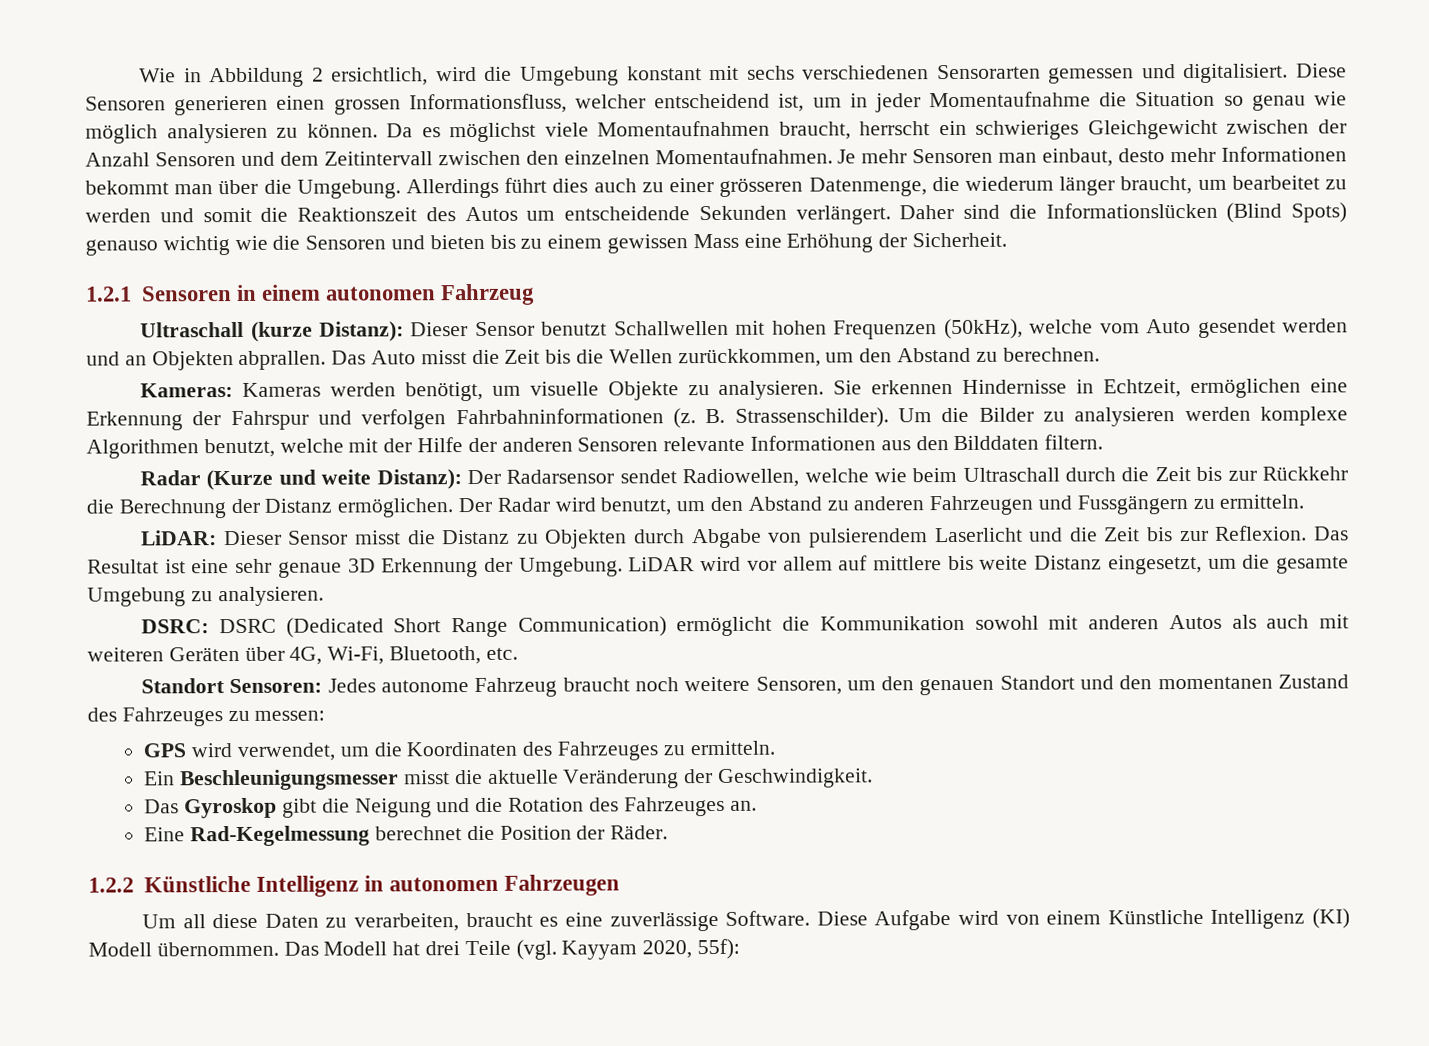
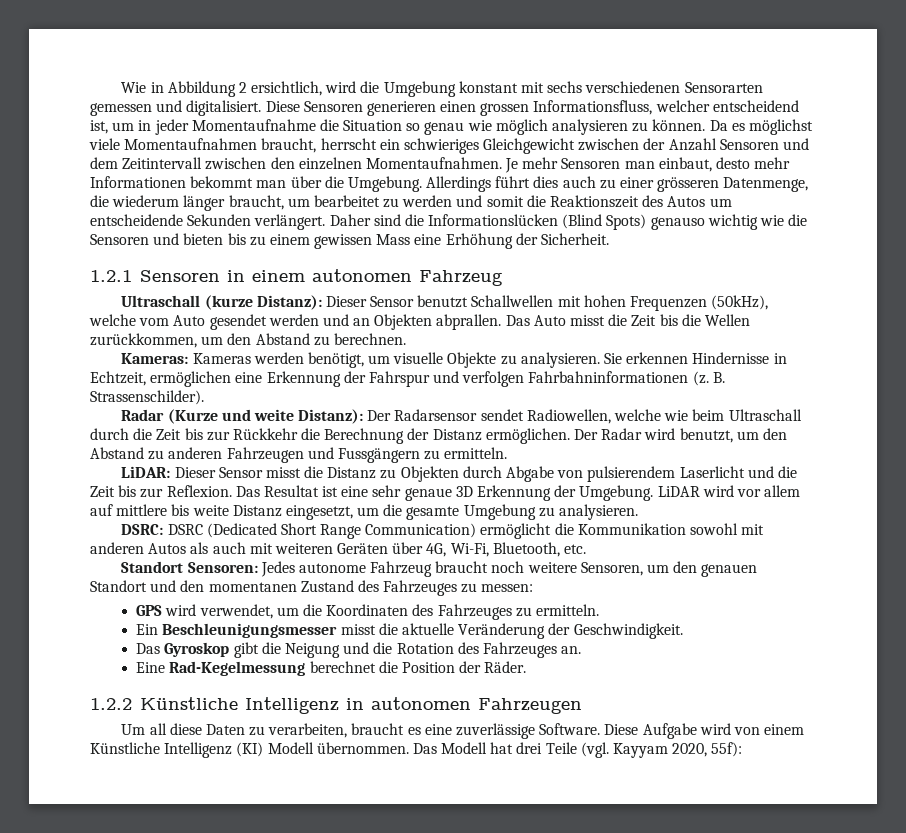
- Um die Bilder zu analysieren werden komplexe Algorithmen benutzt, welche mit der Hilfe der anderen Sensoren relevante Informationen aus den Bilddaten filtern.

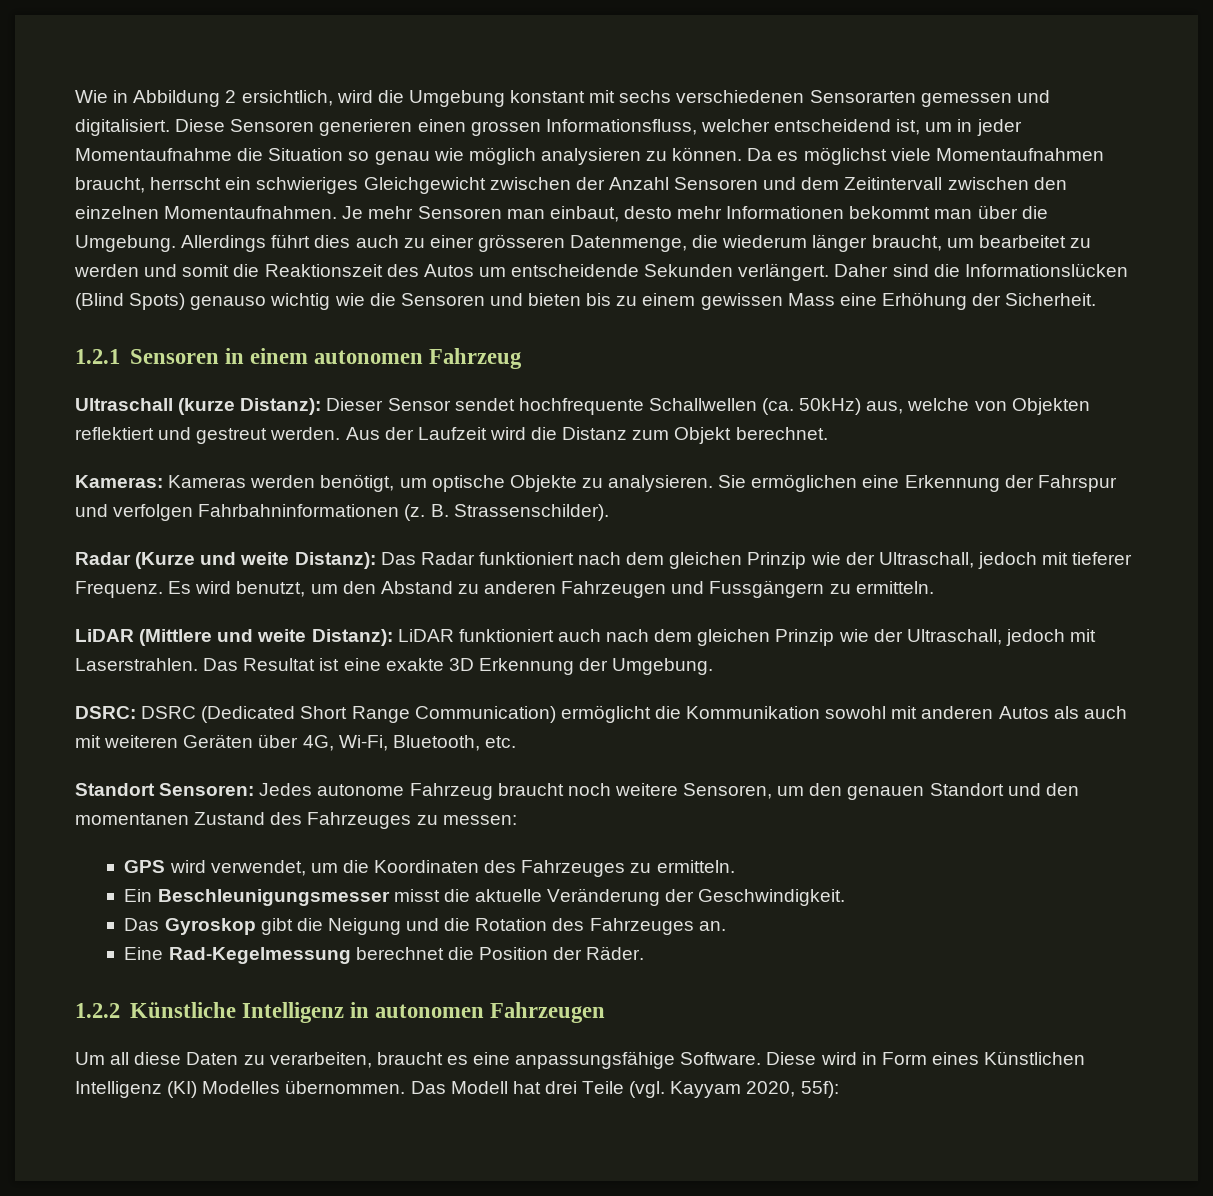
- Ultraschall (kurze Distanz): Dieser Sensor benutzt Schallwellen mit hohen Frequenzen (50kHz), welche vom Auto gesendet werden und an Objekten abprallen. Das Auto misst die Zeit bis die Wellen zurückkommen, um den Abstand zu berechnen.
+ Ultraschall (kurze Distanz): Dieser Sensor sendet hochfrequente Schallwellen (ca. 50kHz) aus, welche von Objekten reflektiert und gestreut werden. Aus der Laufzeit wird die Distanz zum Objekt berechnet.
- Kameras: Kameras werden benötigt, um visuelle Objekte zu analysieren.
+ Kameras: Kameras werden benötigt, um optische Objekte zu analysieren.
- Sie erkennen Hindernisse in Echtzeit, ermöglichen eine Erkennung der Fahrspur und verfolgen Fahrbahninformationen (z.
+ Sie ermöglichen eine Erkennung der Fahrspur und verfolgen Fahrbahninformationen (z.
- Radar (Kurze und weite Distanz): Der Radarsensor sendet Radiowellen, welche wie beim Ultraschall durch die Zeit bis zur Rückkehr die Berechnung der Distanz ermöglichen. Der Radar wird benutzt, um den Abstand zu anderen Fahrzeugen und Fussgängern zu ermitteln.
+ Radar (Kurze und weite Distanz): Das Radar funktioniert nach dem gleichen Prinzip wie der Ultraschall, jedoch mit tieferer Frequenz. Es wird benutzt, um den Abstand zu anderen Fahrzeugen und Fussgängern zu ermitteln.
- LiDAR: Dieser Sensor misst die Distanz zu Objekten durch Abgabe von pulsierendem Laserlicht und die Zeit bis zur Reflexion.
+ LiDAR (Mittlere und weite Distanz): LiDAR funktioniert auch nach dem gleichen Prinzip wie der Ultraschall, jedoch mit Laserstrahlen.
- Das Resultat ist eine sehr genaue 3D Erkennung der Umgebung. LiDAR wird vor allem auf mittlere bis weite Distanz eingesetzt, um die gesamte Umgebung zu analysieren.
+ Das Resultat ist eine exakte 3D Erkennung der Umgebung.
- Um all diese Daten zu verarbeiten, braucht es eine zuverlässige Software.
+ Um all diese Daten zu verarbeiten, braucht es eine anpassungsfähige Software.
- Diese Aufgabe wird von einem Künstliche Intelligenz (KI) Modell übernommen.
+ Diese wird in Form eines Künstlichen Intelligenz (KI) Modelles übernommen.

